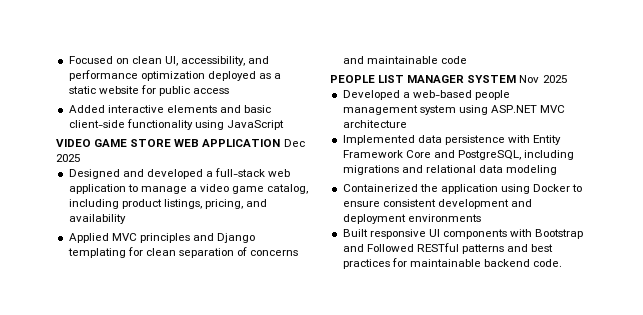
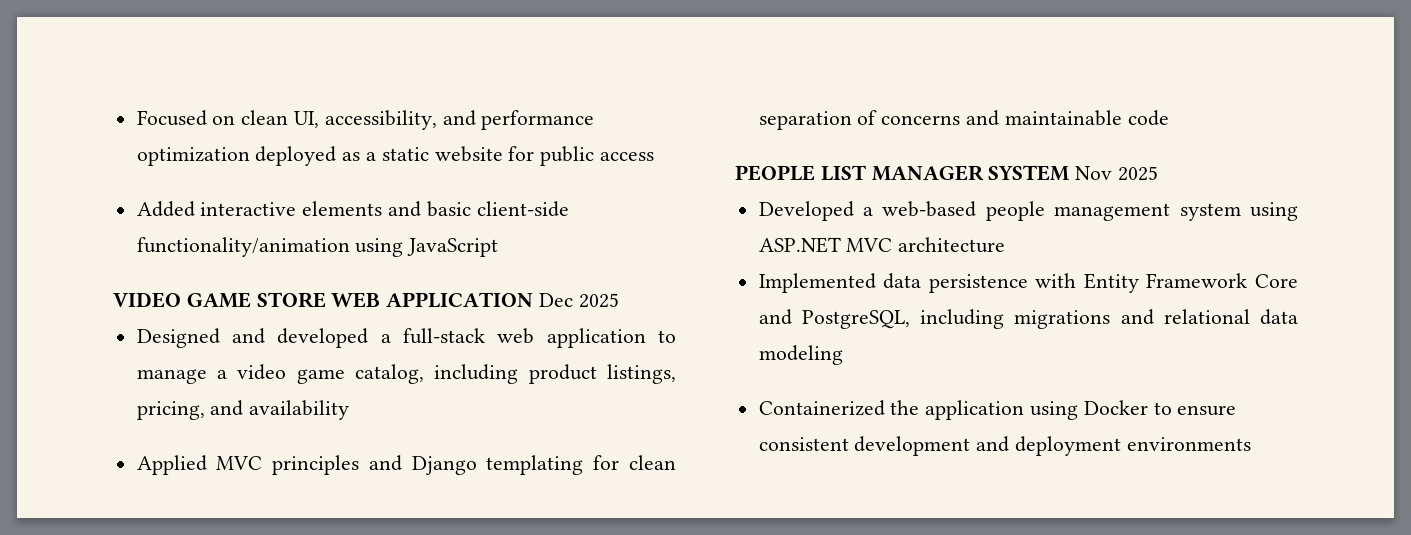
- Added interactive elements and basic client-side functionality using JavaScript
+ Added interactive elements and basic client-side functionality/animation using JavaScript
- Built responsive UI components with Bootstrap and Followed RESTful patterns and best practices for maintainable backend code.

